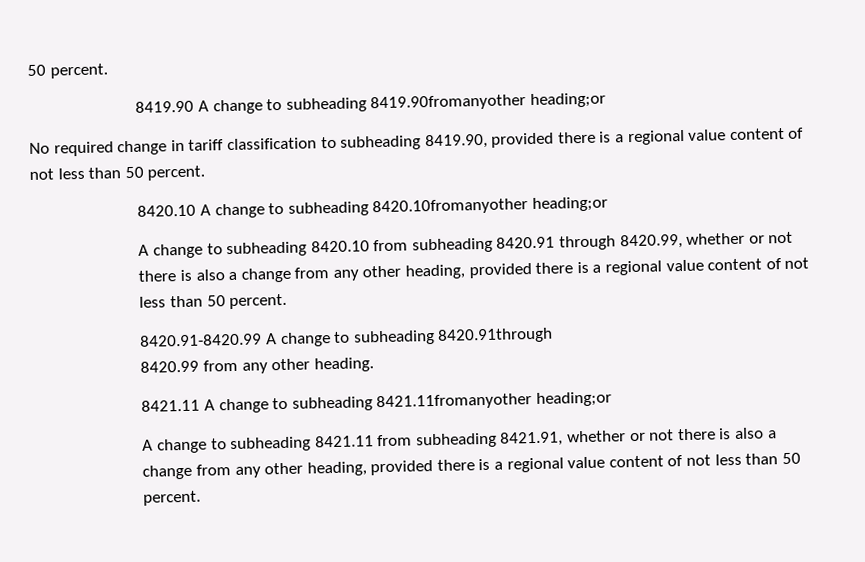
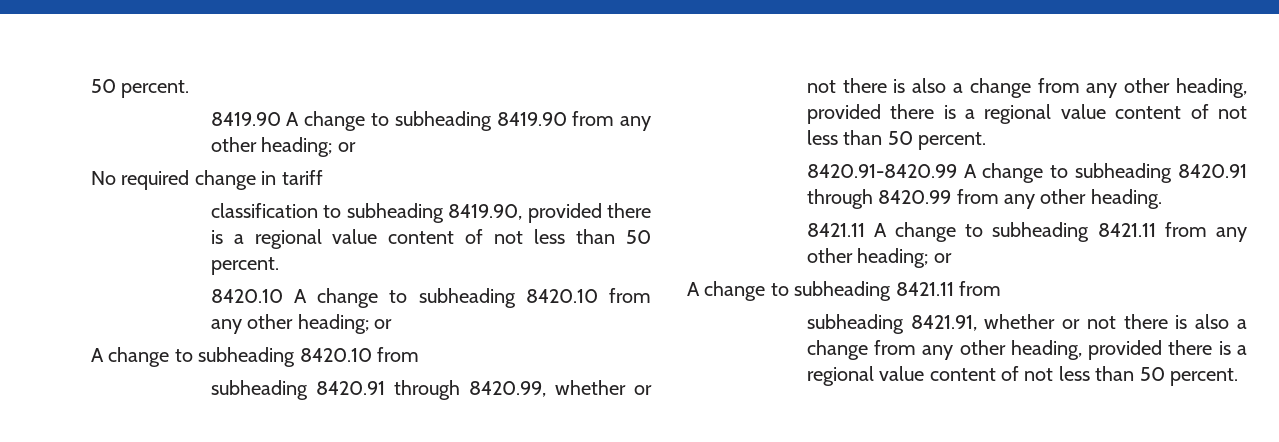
- 8419.90 A change to subheading 8419.90fromanyother heading;or
+ 8419.90 A change to subheading 8419.90 from any other heading; or
- No required change in tariff classification to subheading 8419.90, provided there is a regional value content of not less than 50 percent.
+ No required change in tariff
+ classification to subheading 8419.90, provided there is a regional value content of not less than 50 percent.
- 8420.10 A change to subheading 8420.10fromanyother heading;or
- A change to subheading 8420.10 from subheading 8420.91 through 8420.99, whether or not there is also a change from any other heading, provided there is a regional value content of not less than 50 percent.
+ 8420.10 A change to subheading 8420.10 from any other heading; or
+ A change to subheading 8420.10 from
+ subheading 8420.91 through 8420.99, whether or not there is also a change from any other heading, provided there is a regional value content of not less than 50 percent.
- 8420.91-8420.99 A change to subheading 8420.91through
- 8420.99 from any other heading.
+ 8420.91-8420.99 A change to subheading 8420.91 through 8420.99 from any other heading.
- 8421.11 A change to subheading 8421.11fromanyother heading;or
- A change to subheading 8421.11 from subheading 8421.91, whether or not there is also a change from any other heading, provided there is a regional value content of not less than 50 percent.
+ 8421.11 A change to subheading 8421.11 from any other heading; or
+ A change to subheading 8421.11 from
+ subheading 8421.91, whether or not there is also a change from any other heading, provided there is a regional value content of not less than 50 percent.

